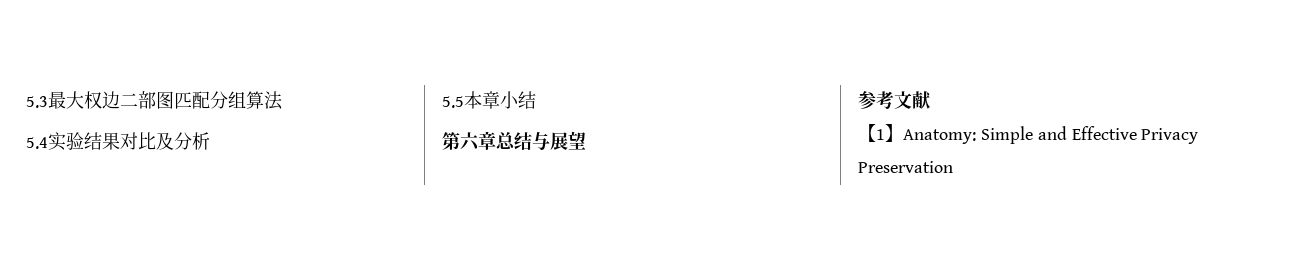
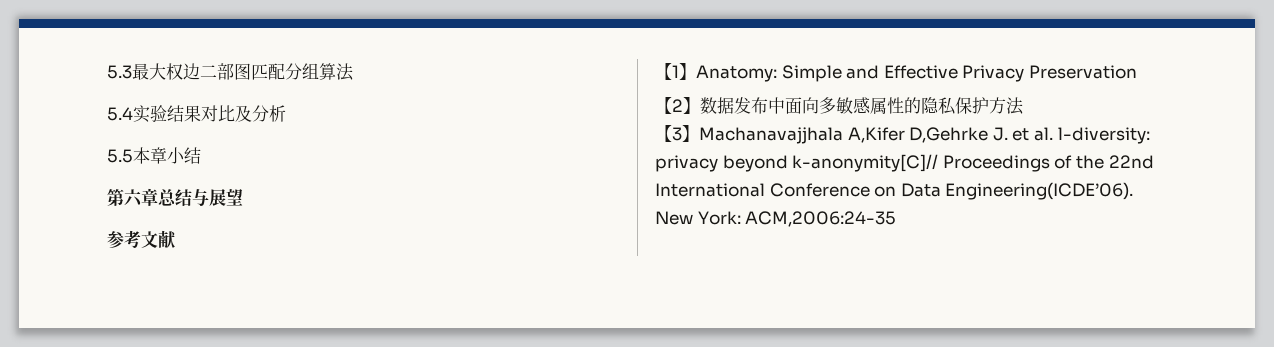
+ 【2】数据发布中面向多敏感属性的隐私保护方法
+ 【3】Machanavajjhala A,Kifer D,Gehrke J. et al. l-diversity: privacy beyond k-anonymity[C]// Proceedings of the 22nd International Conference on Data Engineering(ICDE’06). New York: ACM,2006:24-35

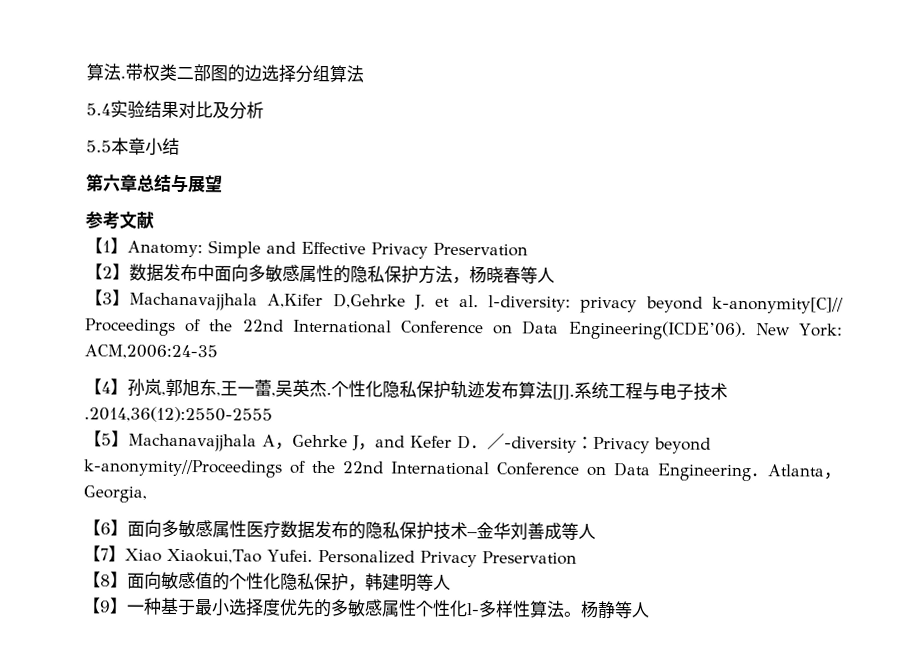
- 5.3最大权边二部图匹配分组算法
+ 算法.带权类二部图的边选择分组算法
- 【2】数据发布中面向多敏感属性的隐私保护方法
+ 【2】数据发布中面向多敏感属性的隐私保护方法，杨晓春等人
+ 【4】孙岚,郭旭东,王一蕾,吴英杰.个性化隐私保护轨迹发布算法[J].系统工程与电子技术.2014,36(12):2550-2555
+ 【5】Machanavajjhala A，Gehrke J，and Kefer D．／-diversity：Privacy beyond k-anonymity//Proceedings of the 22nd International Conference on Data Engineering．Atlanta，Georgia,
+ 【6】面向多敏感属性医疗数据发布的隐私保护技术–金华刘善成等人
+ 【7】Xiao Xiaokui,Tao Yufei. Personalized Privacy Preservation
+ 【8】面向敏感值的个性化隐私保护，韩建明等人
+ 【9】一种基于最小选择度优先的多敏感属性个性化l-多样性算法。杨静等人

